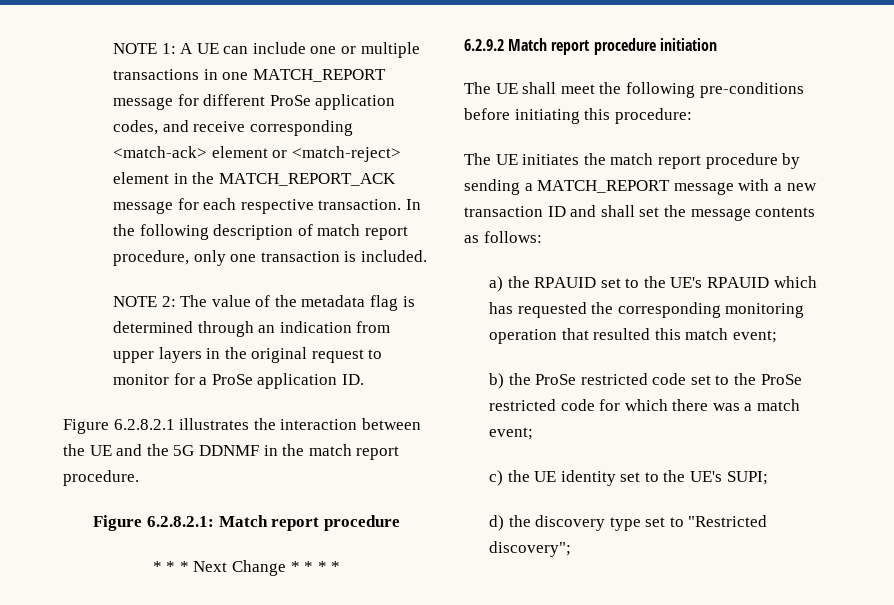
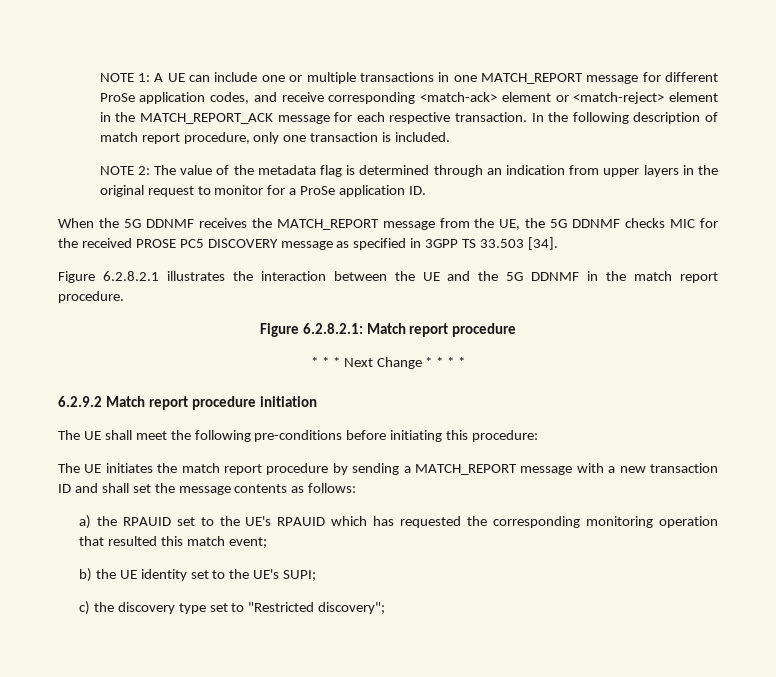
+ When the 5G DDNMF receives the MATCH_REPORT message from the UE, the 5G DDNMF checks MIC for the received PROSE PC5 DISCOVERY message as specified in 3GPP TS 33.503 [34].
- b) the ProSe restricted code set to the ProSe restricted code for which there was a match event;
- c) the UE identity set to the UE's SUPI;
+ b) the UE identity set to the UE's SUPI;
- d) the discovery type set to "Restricted discovery";
+ c) the discovery type set to "Restricted discovery";

